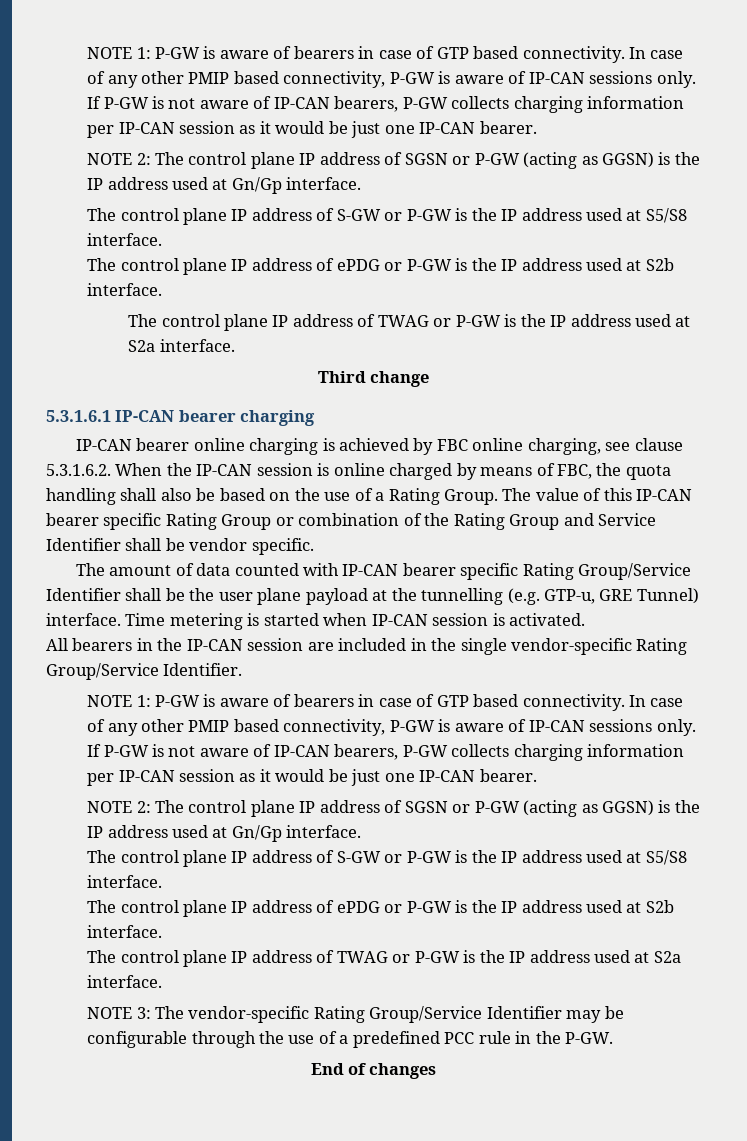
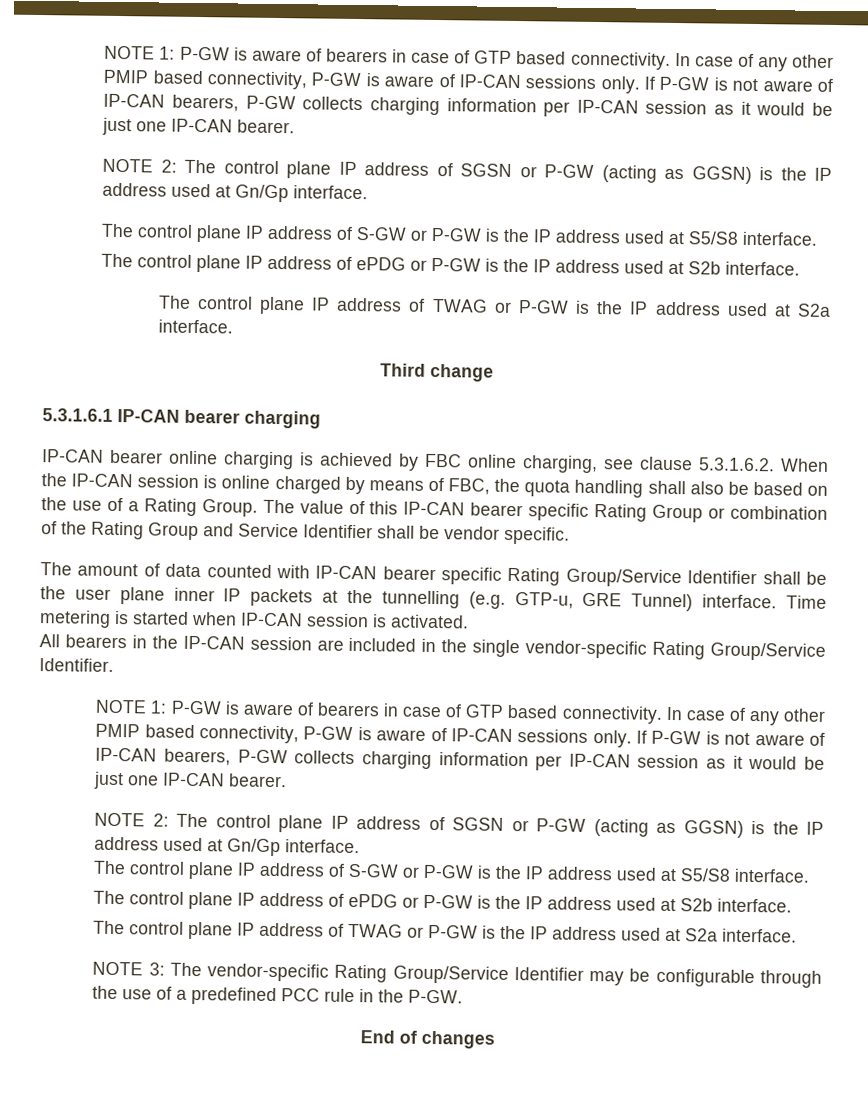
- The amount of data counted with IP-CAN bearer specific Rating Group/Service Identifier shall be the user plane payload at the tunnelling (e.g. GTP-u, GRE Tunnel) interface.
+ The amount of data counted with IP-CAN bearer specific Rating Group/Service Identifier shall be the user plane inner IP packets at the tunnelling (e.g. GTP-u, GRE Tunnel) interface.

